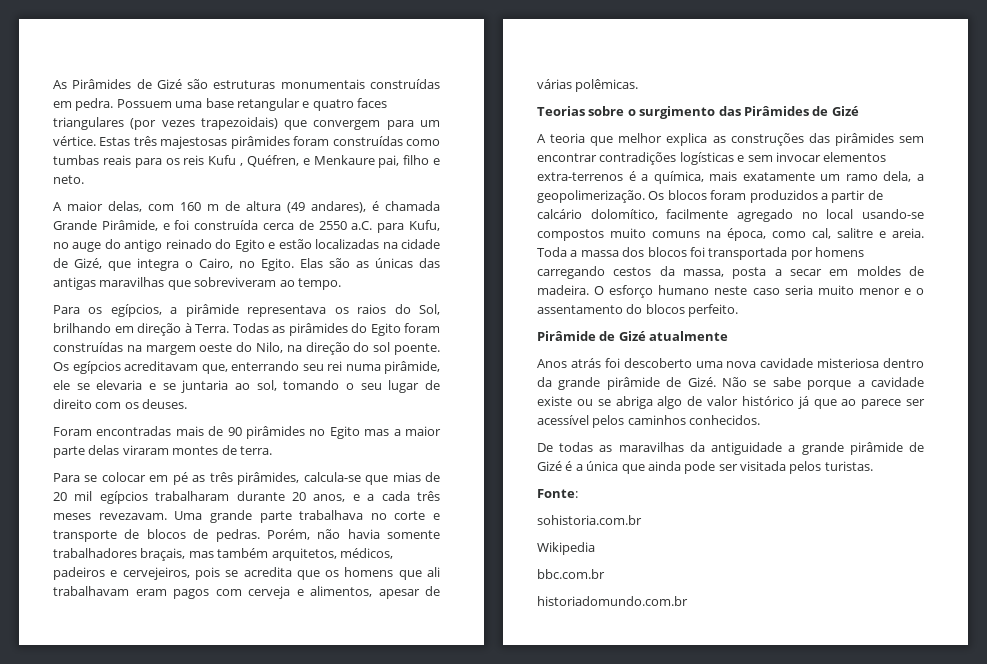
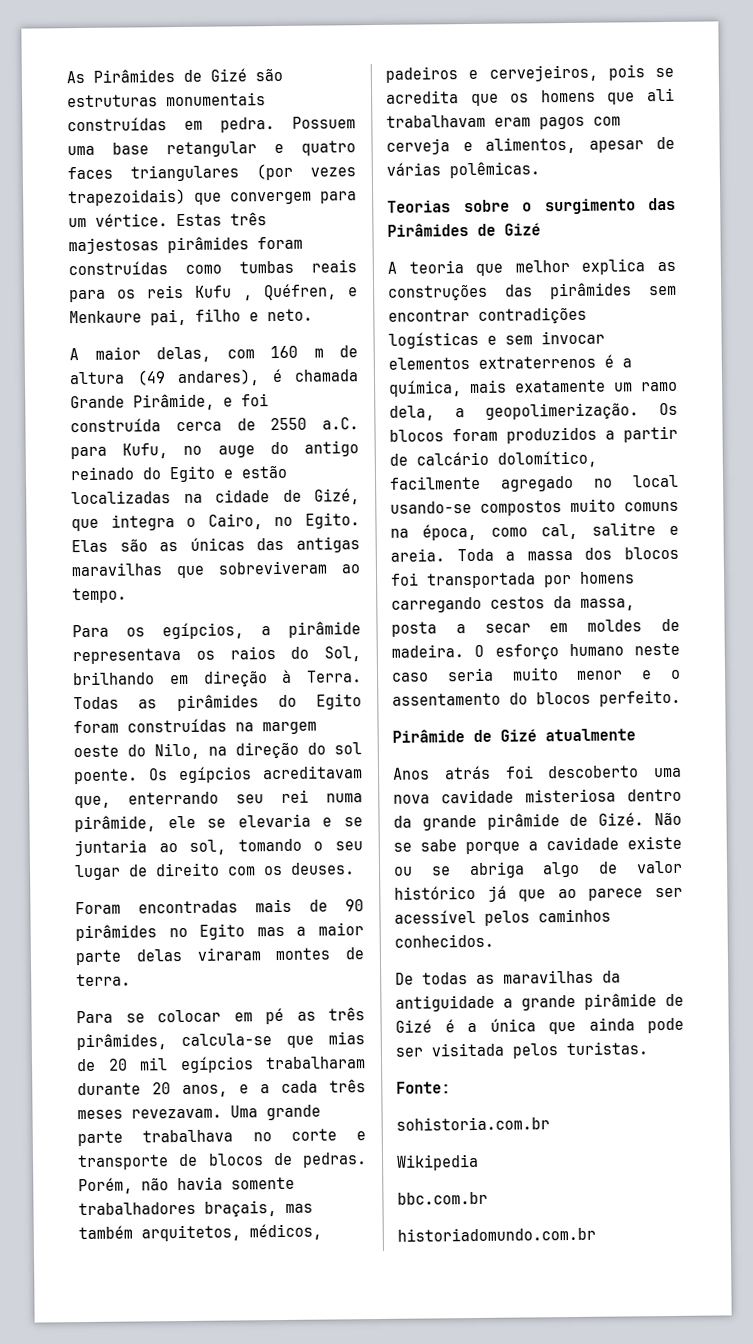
- A teoria que melhor explica as construções das pirâmides sem encontrar contradições logísticas e sem invocar elementos extra-terrenos é a química, mais exatamente um ramo dela, a geopolimerização.
+ A teoria que melhor explica as construções das pirâmides sem encontrar contradições logísticas e sem invocar elementos extraterrenos é a química, mais exatamente um ramo dela, a geopolimerização.

